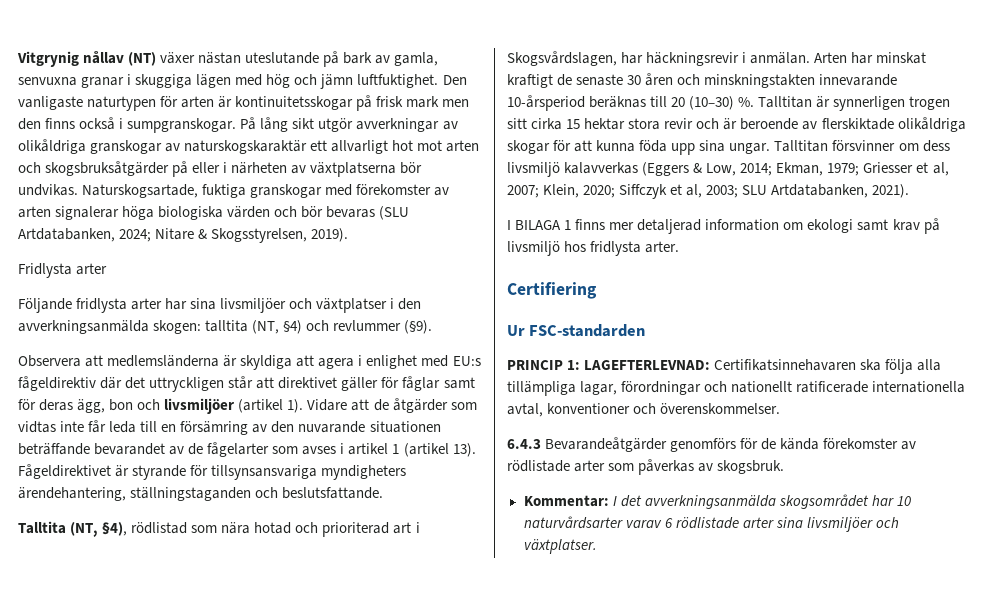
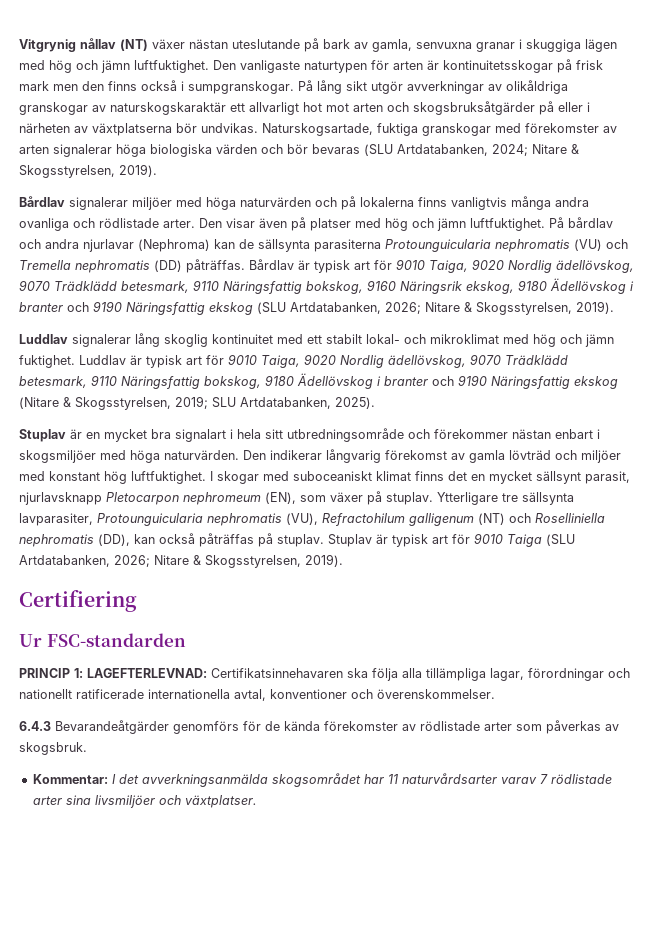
- Fridlysta arter
- Följande fridlysta arter har sina livsmiljöer och växtplatser i den avverkningsanmälda skogen: talltita (NT, §4) och revlummer (§9).
- Observera att medlemsländerna är skyldiga att agera i enlighet med EU:s fågeldirektiv där det uttryckligen står att direktivet gäller för fåglar samt för deras ägg, bon och livsmiljöer (artikel 1). Vidare att de åtgärder som vidtas inte får leda till en försämring av den nuvarande situationen beträffande bevarandet av de fågelarter som avses i artikel 1 (artikel 13). Fågeldirektivet är styrande för tillsynsansvariga myndigheters ärendehantering, ställningstaganden och beslutsfattande.
- Talltita (NT, §4), rödlistad som nära hotad och prioriterad art i Skogsvårdslagen, har häckningsrevir i anmälan. Arten har minskat kraftigt de senaste 30 åren och minskningstakten innevarande 10-årsperiod beräknas till 20 (10–30) %. Talltitan är synnerligen trogen sitt cirka 15 hektar stora revir och är beroende av flerskiktade olikåldriga skogar för att kunna föda upp sina ungar. Talltitan försvinner om dess livsmiljö kalavverkas (Eggers & Low, 2014; Ekman, 1979; Griesser et al, 2007; Klein, 2020; Siffczyk et al, 2003; SLU Artdatabanken, 2021).
- I BILAGA 1 finns mer detaljerad information om ekologi samt krav på livsmiljö hos fridlysta arter.
+ Bårdlav signalerar miljöer med höga naturvärden och på lokalerna finns vanligtvis många andra ovanliga och rödlistade arter. Den visar även på platser med hög och jämn luftfuktighet. På bårdlav och andra njurlavar (Nephroma) kan de sällsynta parasiterna Protounguicularia nephromatis (VU) och Tremella nephromatis (DD) påträffas. Bårdlav är typisk art för 9010 Taiga, 9020 Nordlig ädellövskog, 9070 Trädklädd betesmark, 9110 Näringsfattig bokskog, 9160 Näringsrik ekskog, 9180 Ädellövskog i branter och 9190 Näringsfattig ekskog (SLU Artdatabanken, 2026; Nitare & Skogsstyrelsen, 2019).
+ Luddlav signalerar lång skoglig kontinuitet med ett stabilt lokal- och mikroklimat med hög och jämn fuktighet. Luddlav är typisk art för 9010 Taiga, 9020 Nordlig ädellövskog, 9070 Trädklädd betesmark, 9110 Näringsfattig bokskog, 9180 Ädellövskog i branter och 9190 Näringsfattig ekskog (Nitare & Skogsstyrelsen, 2019; SLU Artdatabanken, 2025).
+ Stuplav är en mycket bra signalart i hela sitt utbredningsområde och förekommer nästan enbart i skogsmiljöer med höga naturvärden. Den indikerar långvarig förekomst av gamla lövträd och miljöer med konstant hög luftfuktighet. I skogar med suboceaniskt klimat finns det en mycket sällsynt parasit, njurlavsknapp Pletocarpon nephromeum (EN), som växer på stuplav. Ytterligare tre sällsynta lavparasiter, Protounguicularia nephromatis (VU), Refractohilum galligenum (NT) och Roselliniella nephromatis (DD), kan också påträffas på stuplav. Stuplav är typisk art för 9010 Taiga (SLU Artdatabanken, 2026; Nitare & Skogsstyrelsen, 2019).
- Kommentar: I det avverkningsanmälda skogsområdet har 10 naturvårdsarter varav 6 rödlistade arter sina livsmiljöer och växtplatser.
+ Kommentar: I det avverkningsanmälda skogsområdet har 11 naturvårdsarter varav 7 rödlistade arter sina livsmiljöer och växtplatser.

